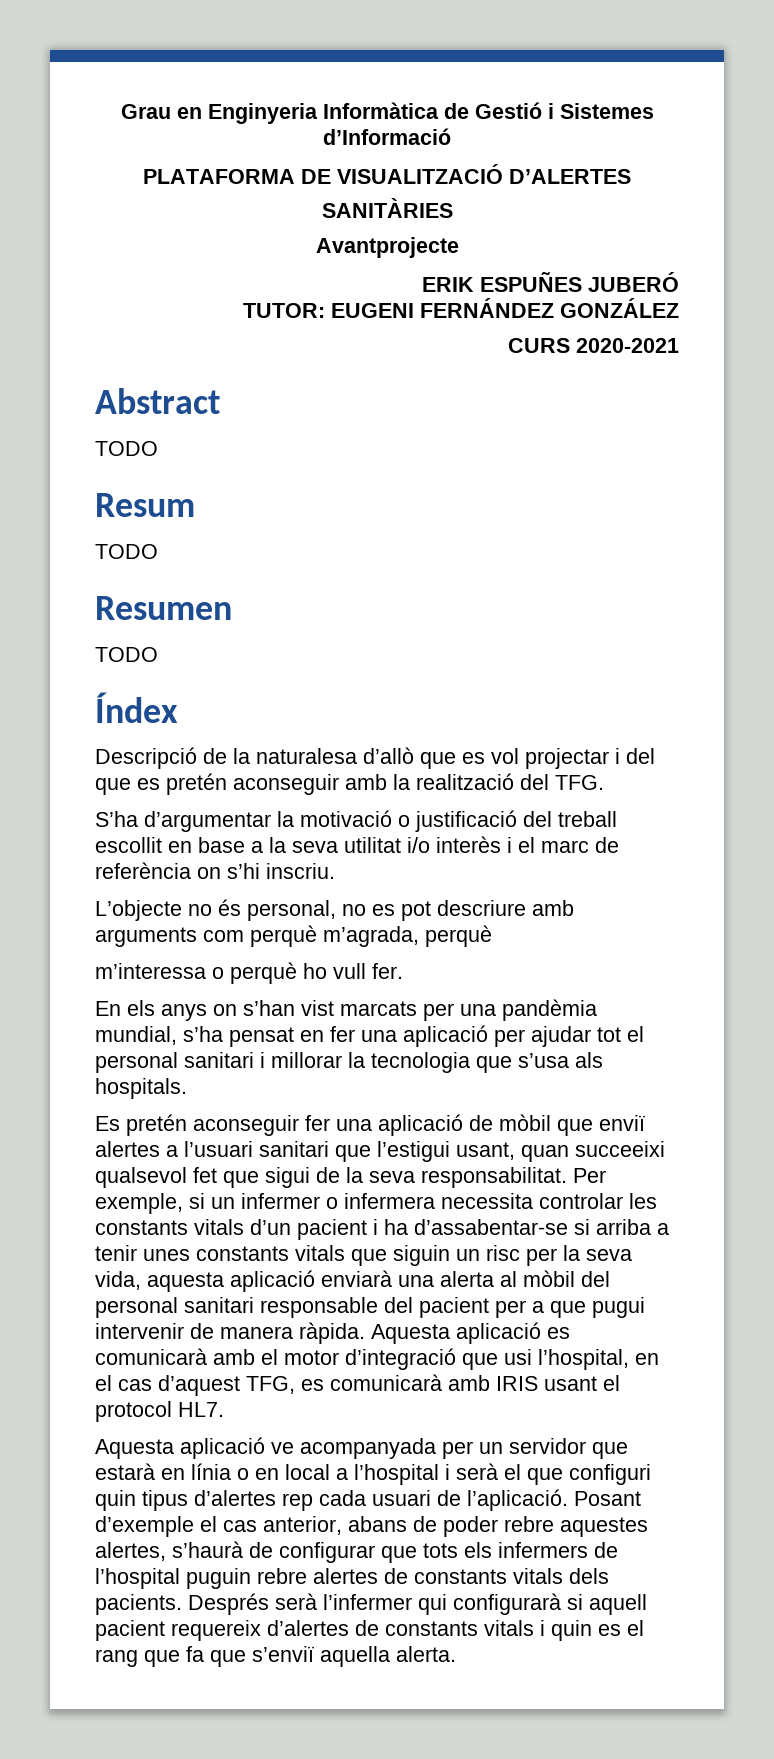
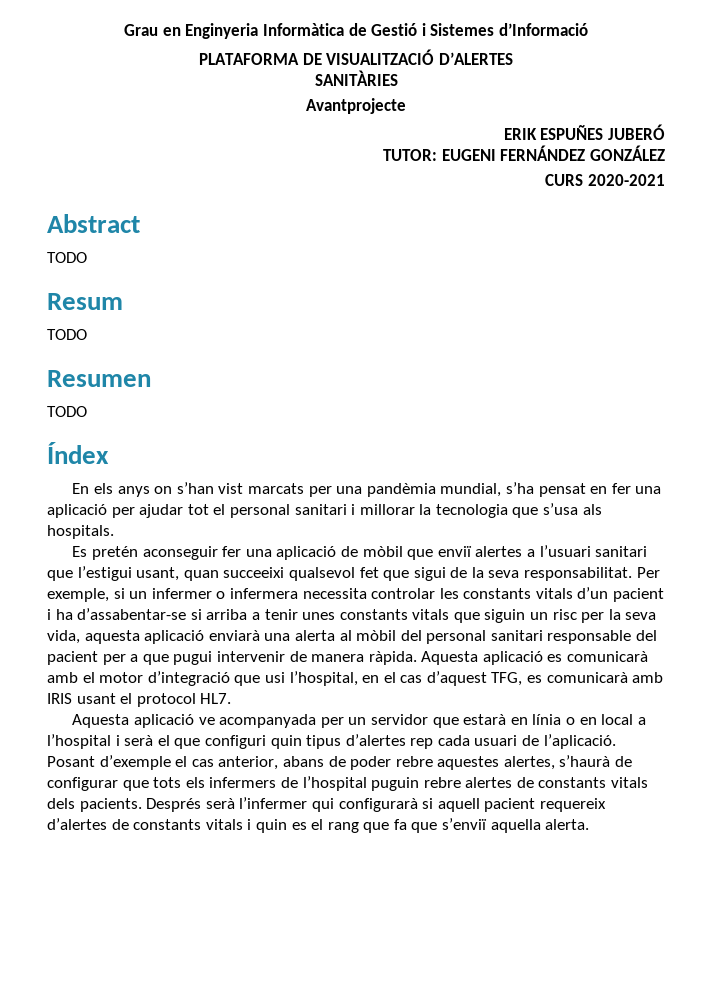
- Descripció de la naturalesa d’allò que es vol projectar i del que es pretén aconseguir amb la realització del TFG.
- S’ha d’argumentar la motivació o justificació del treball escollit en base a la seva utilitat i/o interès i el marc de referència on s’hi inscriu.
- L’objecte no és personal, no es pot descriure amb arguments com perquè m’agrada, perquè
- m’interessa o perquè ho vull fer.

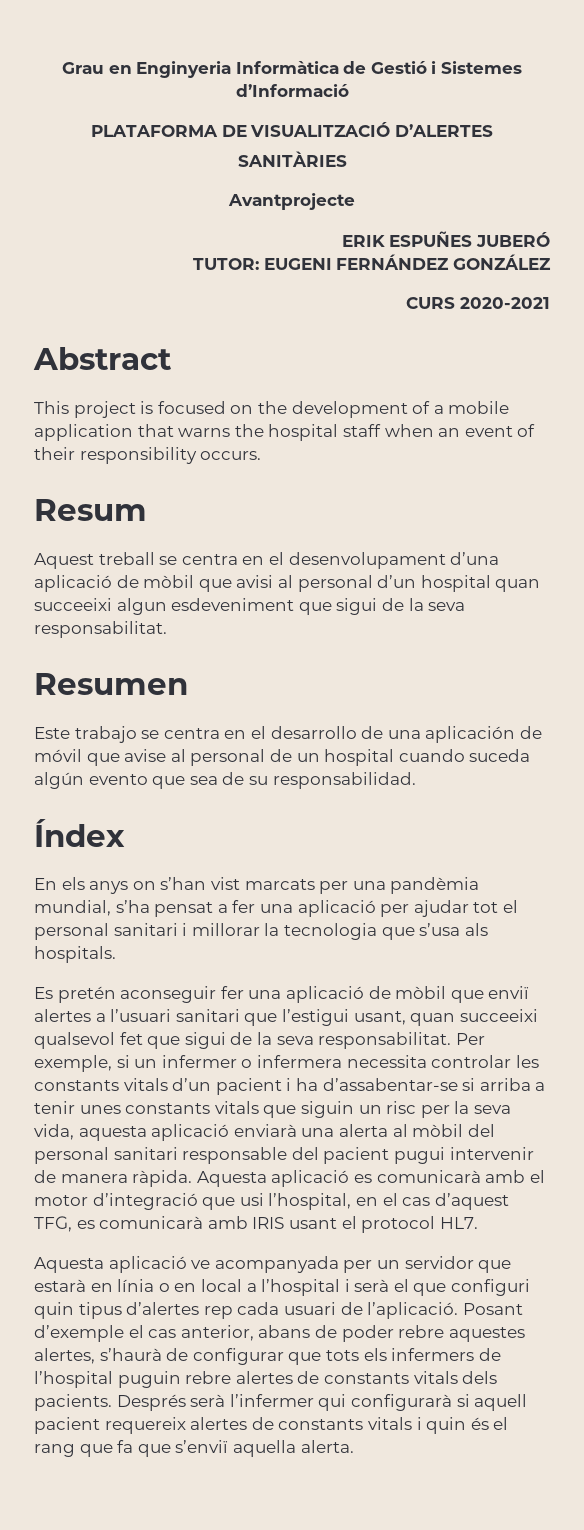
  Abstract
- TODO
+ This project is focused on the development of a mobile application that warns the hospital staff when an event of their responsibility occurs.
  Resum
- TODO
+ Aquest treball se centra en el desenvolupament d’una aplicació de mòbil que avisi al personal d’un hospital quan succeeixi algun esdeveniment que sigui de la seva responsabilitat.
  Resumen
- TODO
+ Este trabajo se centra en el desarrollo de una aplicación de móvil que avise al personal de un hospital cuando suceda algún evento que sea de su responsabilidad.
- En els anys on s’han vist marcats per una pandèmia mundial, s’ha pensat en fer una aplicació per ajudar tot el personal sanitari i millorar la tecnologia que s’usa als hospitals.
+ En els anys on s’han vist marcats per una pandèmia mundial, s’ha pensat a fer una aplicació per ajudar tot el personal sanitari i millorar la tecnologia que s’usa als hospitals.
- Per exemple, si un infermer o infermera necessita controlar les constants vitals d’un pacient i ha d’assabentar-se si arriba a tenir unes constants vitals que siguin un risc per la seva vida, aquesta aplicació enviarà una alerta al mòbil del personal sanitari responsable del pacient per a que pugui intervenir de manera ràpida.
+ Per exemple, si un infermer o infermera necessita controlar les constants vitals d’un pacient i ha d’assabentar-se si arriba a tenir unes constants vitals que siguin un risc per la seva vida, aquesta aplicació enviarà una alerta al mòbil del personal sanitari responsable del pacient pugui intervenir de manera ràpida.
- Després serà l’infermer qui configurarà si aquell pacient requereix d’alertes de constants vitals i quin es el rang que fa que s’enviï aquella alerta.
+ Després serà l’infermer qui configurarà si aquell pacient requereix alertes de constants vitals i quin és el rang que fa que s’enviï aquella alerta.

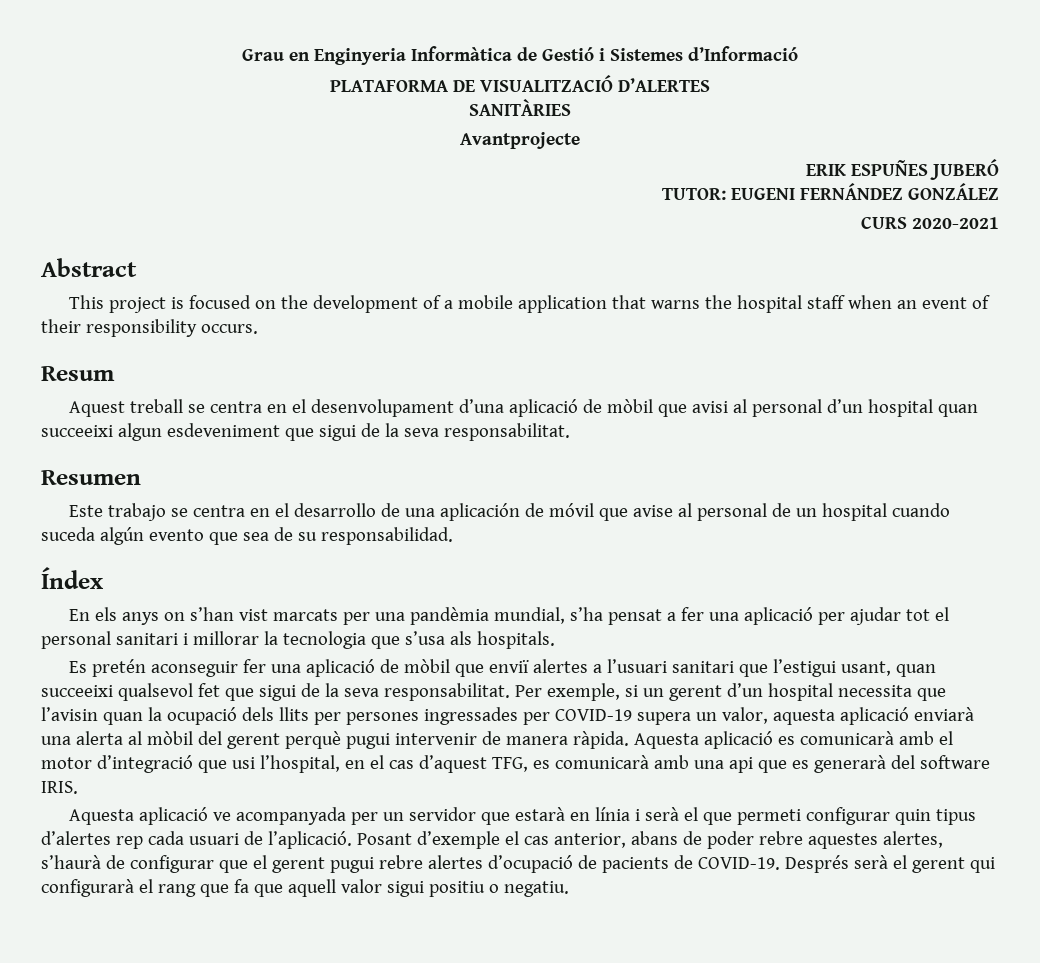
- Per exemple, si un infermer o infermera necessita controlar les constants vitals d’un pacient i ha d’assabentar-se si arriba a tenir unes constants vitals que siguin un risc per la seva vida, aquesta aplicació enviarà una alerta al mòbil del personal sanitari responsable del pacient pugui intervenir de manera ràpida.
+ Per exemple, si un gerent d’un hospital necessita que l’avisin quan la ocupació dels llits per persones ingressades per COVID-19 supera un valor, aquesta aplicació enviarà una alerta al mòbil del gerent perquè pugui intervenir de manera ràpida.
- Aquesta aplicació es comunicarà amb el motor d’integració que usi l’hospital, en el cas d’aquest TFG, es comunicarà amb IRIS usant el protocol HL7.
+ Aquesta aplicació es comunicarà amb el motor d’integració que usi l’hospital, en el cas d’aquest TFG, es comunicarà amb una api que es generarà del software IRIS.
- Aquesta aplicació ve acompanyada per un servidor que estarà en línia o en local a l’hospital i serà el que configuri quin tipus d’alertes rep cada usuari de l’aplicació.
+ Aquesta aplicació ve acompanyada per un servidor que estarà en línia i serà el que permeti configurar quin tipus d’alertes rep cada usuari de l’aplicació.
- Posant d’exemple el cas anterior, abans de poder rebre aquestes alertes, s’haurà de configurar que tots els infermers de l’hospital puguin rebre alertes de constants vitals dels pacients. Després serà l’infermer qui configurarà si aquell pacient requereix alertes de constants vitals i quin és el rang que fa que s’enviï aquella alerta.
+ Posant d’exemple el cas anterior, abans de poder rebre aquestes alertes, s’haurà de configurar que el gerent pugui rebre alertes d’ocupació de pacients de COVID-19. Després serà el gerent qui configurarà el rang que fa que aquell valor sigui positiu o negatiu.

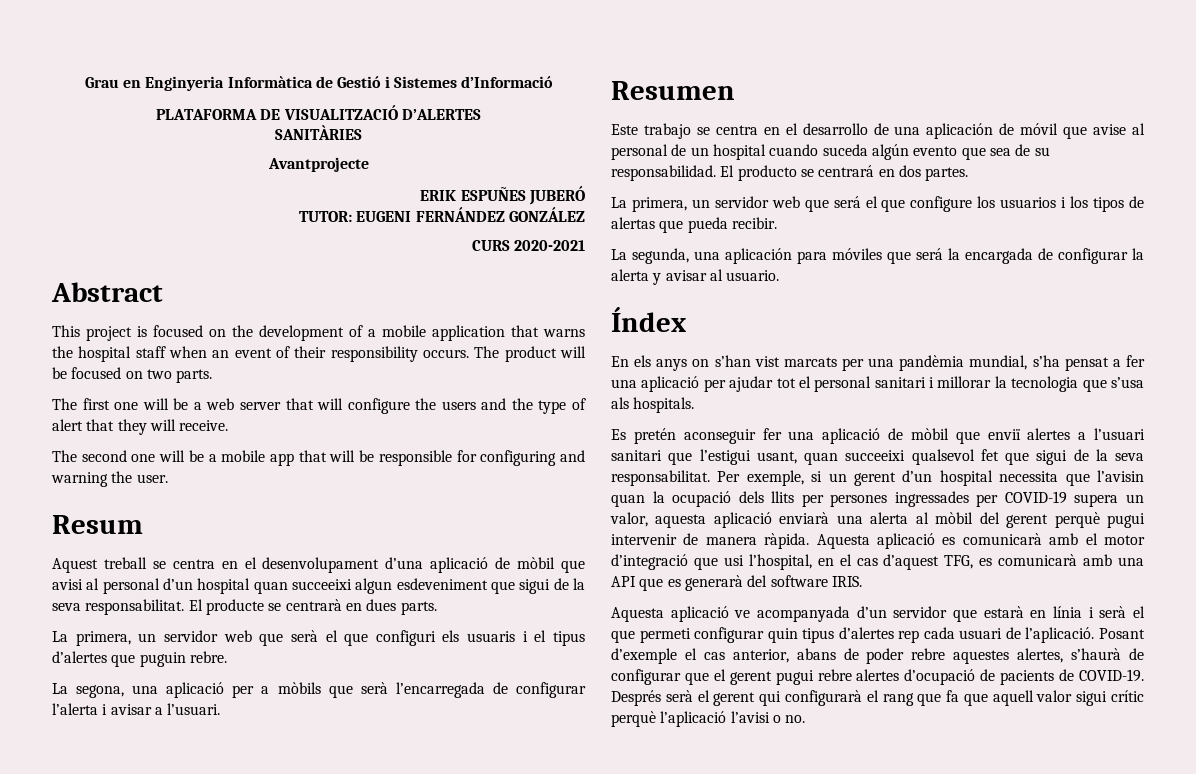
+ The product will be focused on two parts.
+ The first one will be a web server that will configure the users and the type of alert that they will receive.
+ The second one will be a mobile app that will be responsible for configuring and warning the user.
+ El producte se centrarà en dues parts.
+ La primera, un servidor web que serà el que configuri els usuaris i el tipus d’alertes que puguin rebre.
+ La segona, una aplicació per a mòbils que serà l’encarregada de configurar l’alerta i avisar a l’usuari.
+ El producto se centrará en dos partes.
+ La primera, un servidor web que será el que configure los usuarios i los tipos de alertas que pueda recibir.
+ La segunda, una aplicación para móviles que será la encargada de configurar la alerta y avisar al usuario.
- Aquesta aplicació es comunicarà amb el motor d’integració que usi l’hospital, en el cas d’aquest TFG, es comunicarà amb una api que es generarà del software IRIS.
+ Aquesta aplicació es comunicarà amb el motor d’integració que usi l’hospital, en el cas d’aquest TFG, es comunicarà amb una API que es generarà del software IRIS.
- Aquesta aplicació ve acompanyada per un servidor que estarà en línia i serà el que permeti configurar quin tipus d’alertes rep cada usuari de l’aplicació.
+ Aquesta aplicació ve acompanyada d’un servidor que estarà en línia i serà el que permeti configurar quin tipus d’alertes rep cada usuari de l’aplicació.
- Després serà el gerent qui configurarà el rang que fa que aquell valor sigui positiu o negatiu.
+ Després serà el gerent qui configurarà el rang que fa que aquell valor sigui crític perquè l’aplicació l’avisi o no.

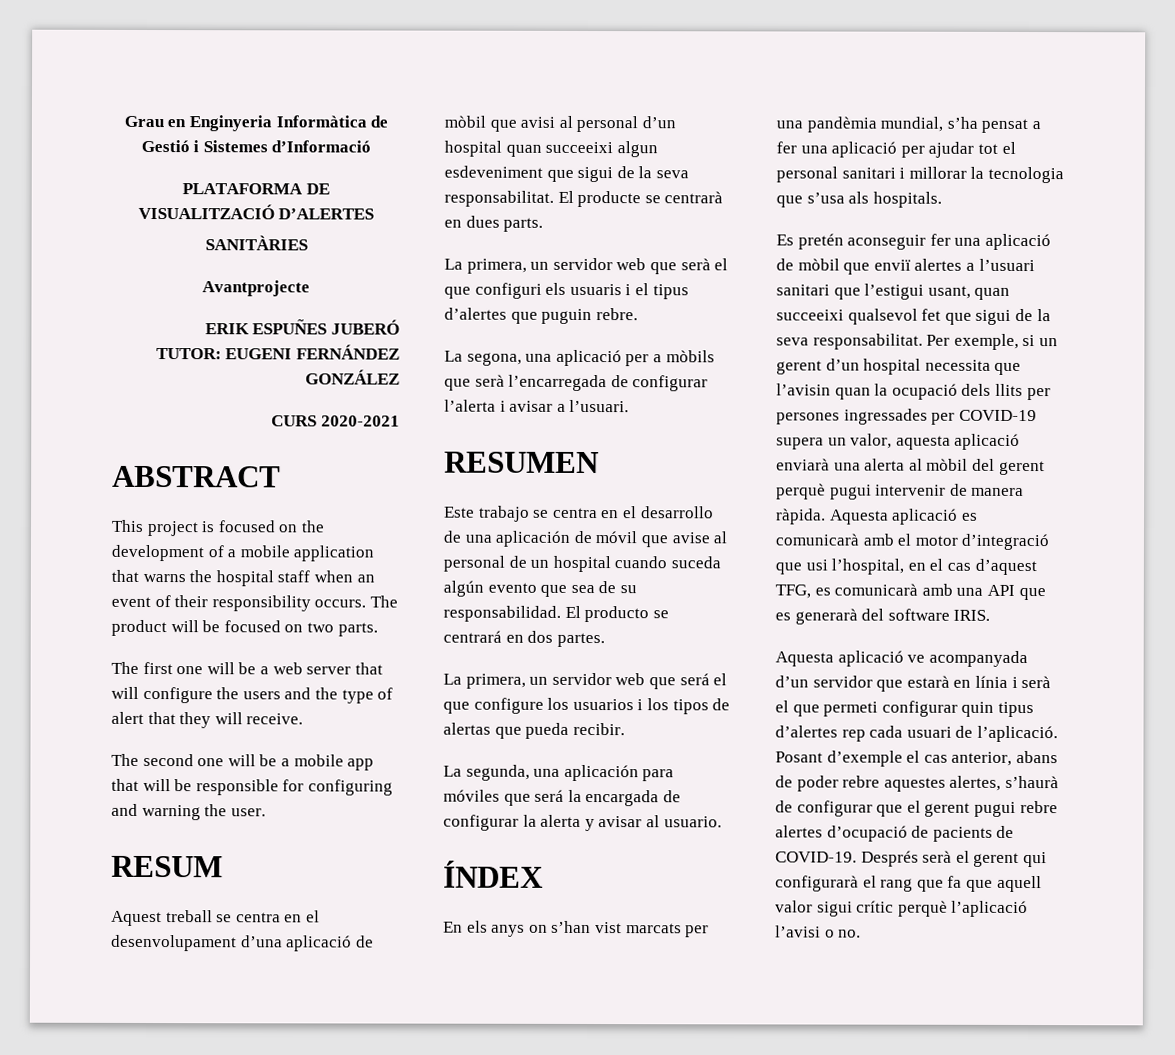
- Abstract
+ ABSTRACT
- Resum
+ RESUM
- Resumen
+ RESUMEN
- Índex
+ ÍNDEX

